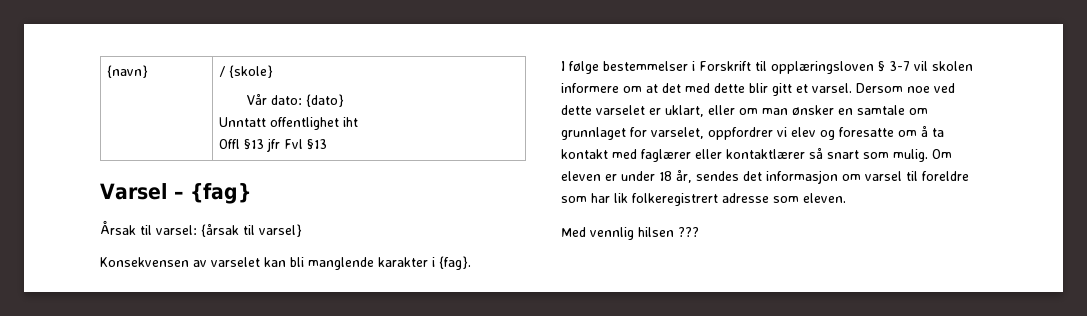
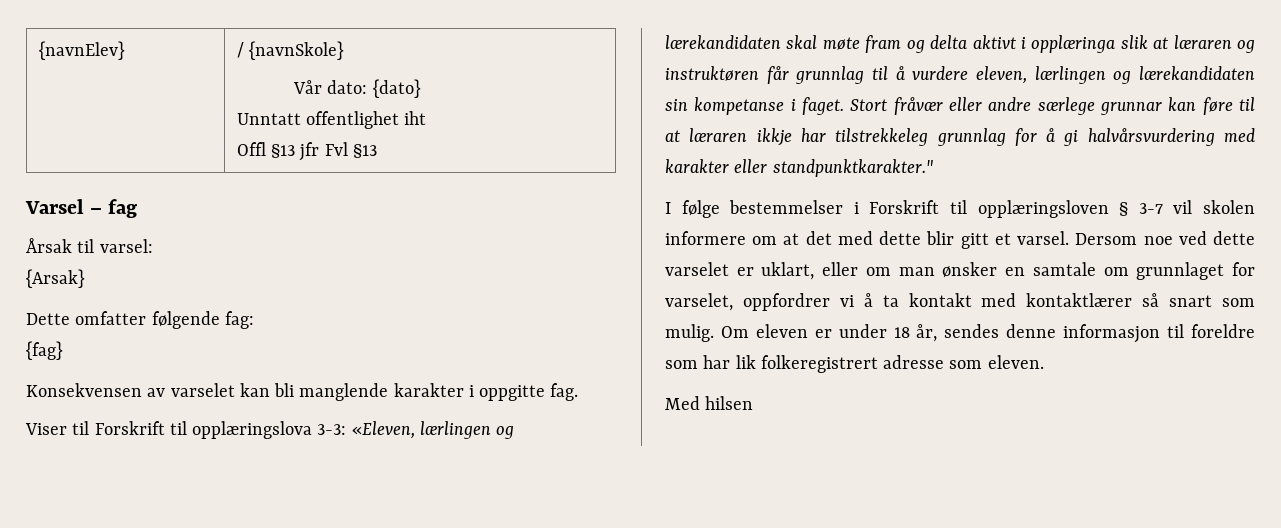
- {navn} | / {skole}
+ {navnElev} | / {navnSkole}
- Varsel – {fag}
+ Varsel – fag
- Årsak til varsel: {årsak til varsel}
+ Årsak til varsel:
+ {Arsak}
+ Dette omfatter følgende fag:
+ {fag}
- Konsekvensen av varselet kan bli manglende karakter i {fag}.
+ Konsekvensen av varselet kan bli manglende karakter i oppgitte fag.
+ Viser til Forskrift til opplæringslova 3-3: «Eleven, lærlingen og lærekandidaten skal møte fram og delta aktivt i opplæringa slik at læraren og instruktøren får grunnlag til å vurdere eleven, lærlingen og lærekandidaten sin kompetanse i faget. Stort fråvær eller andre særlege grunnar kan føre til at læraren ikkje har tilstrekkeleg grunnlag for å gi halvårsvurdering med karakter eller standpunktkarakter."
- Dersom noe ved dette varselet er uklart, eller om man ønsker en samtale om grunnlaget for varselet, oppfordrer vi elev og foresatte om å ta kontakt med faglærer eller kontaktlærer så snart som mulig.
+ Dersom noe ved dette varselet er uklart, eller om man ønsker en samtale om grunnlaget for varselet, oppfordrer vi å ta kontakt med kontaktlærer så snart som mulig.
- Om eleven er under 18 år, sendes det informasjon om varsel til foreldre som har lik folkeregistrert adresse som eleven.
+ Om eleven er under 18 år, sendes denne informasjon til foreldre som har lik folkeregistrert adresse som eleven.
- Med vennlig hilsen ???
+ Med hilsen

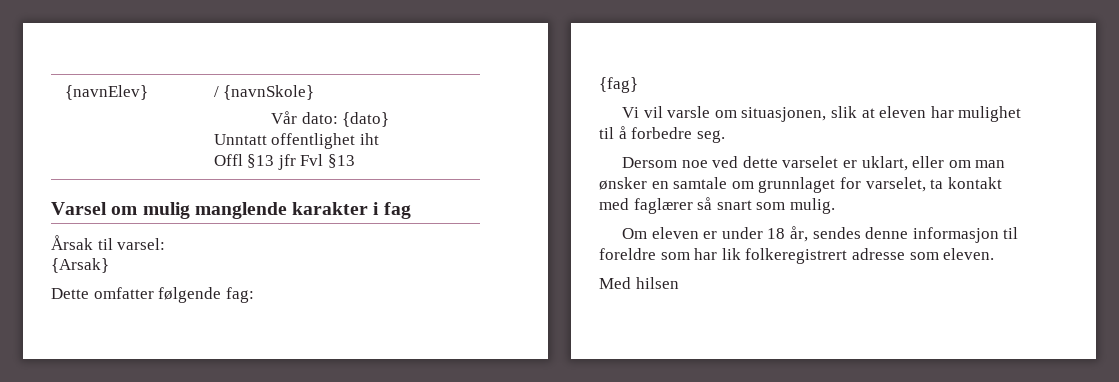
- Varsel – fag
+ Varsel om mulig manglende karakter i fag
- Konsekvensen av varselet kan bli manglende karakter i oppgitte fag.
- Viser til Forskrift til opplæringslova 3-3: «Eleven, lærlingen og lærekandidaten skal møte fram og delta aktivt i opplæringa slik at læraren og instruktøren får grunnlag til å vurdere eleven, lærlingen og lærekandidaten sin kompetanse i faget. Stort fråvær eller andre særlege grunnar kan føre til at læraren ikkje har tilstrekkeleg grunnlag for å gi halvårsvurdering med karakter eller standpunktkarakter."
- I følge bestemmelser i Forskrift til opplæringsloven § 3-7 vil skolen informere om at det med dette blir gitt et varsel. Dersom noe ved dette varselet er uklart, eller om man ønsker en samtale om grunnlaget for varselet, oppfordrer vi å ta kontakt med kontaktlærer så snart som mulig. Om eleven er under 18 år, sendes denne informasjon til foreldre som har lik folkeregistrert adresse som eleven.
+ Vi vil varsle om situasjonen, slik at eleven har mulighet til å forbedre seg.
+ Dersom noe ved dette varselet er uklart, eller om man ønsker en samtale om grunnlaget for varselet, ta kontakt med faglærer så snart som mulig.
+ Om eleven er under 18 år, sendes denne informasjon til foreldre som har lik folkeregistrert adresse som eleven.

